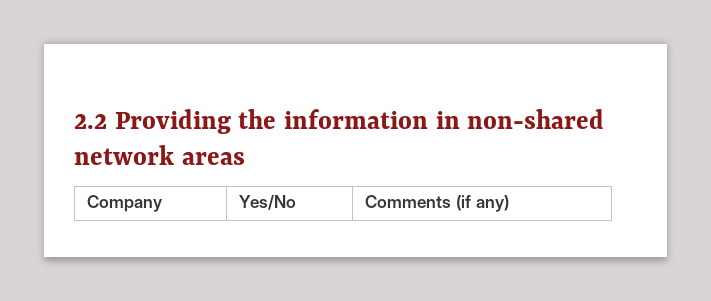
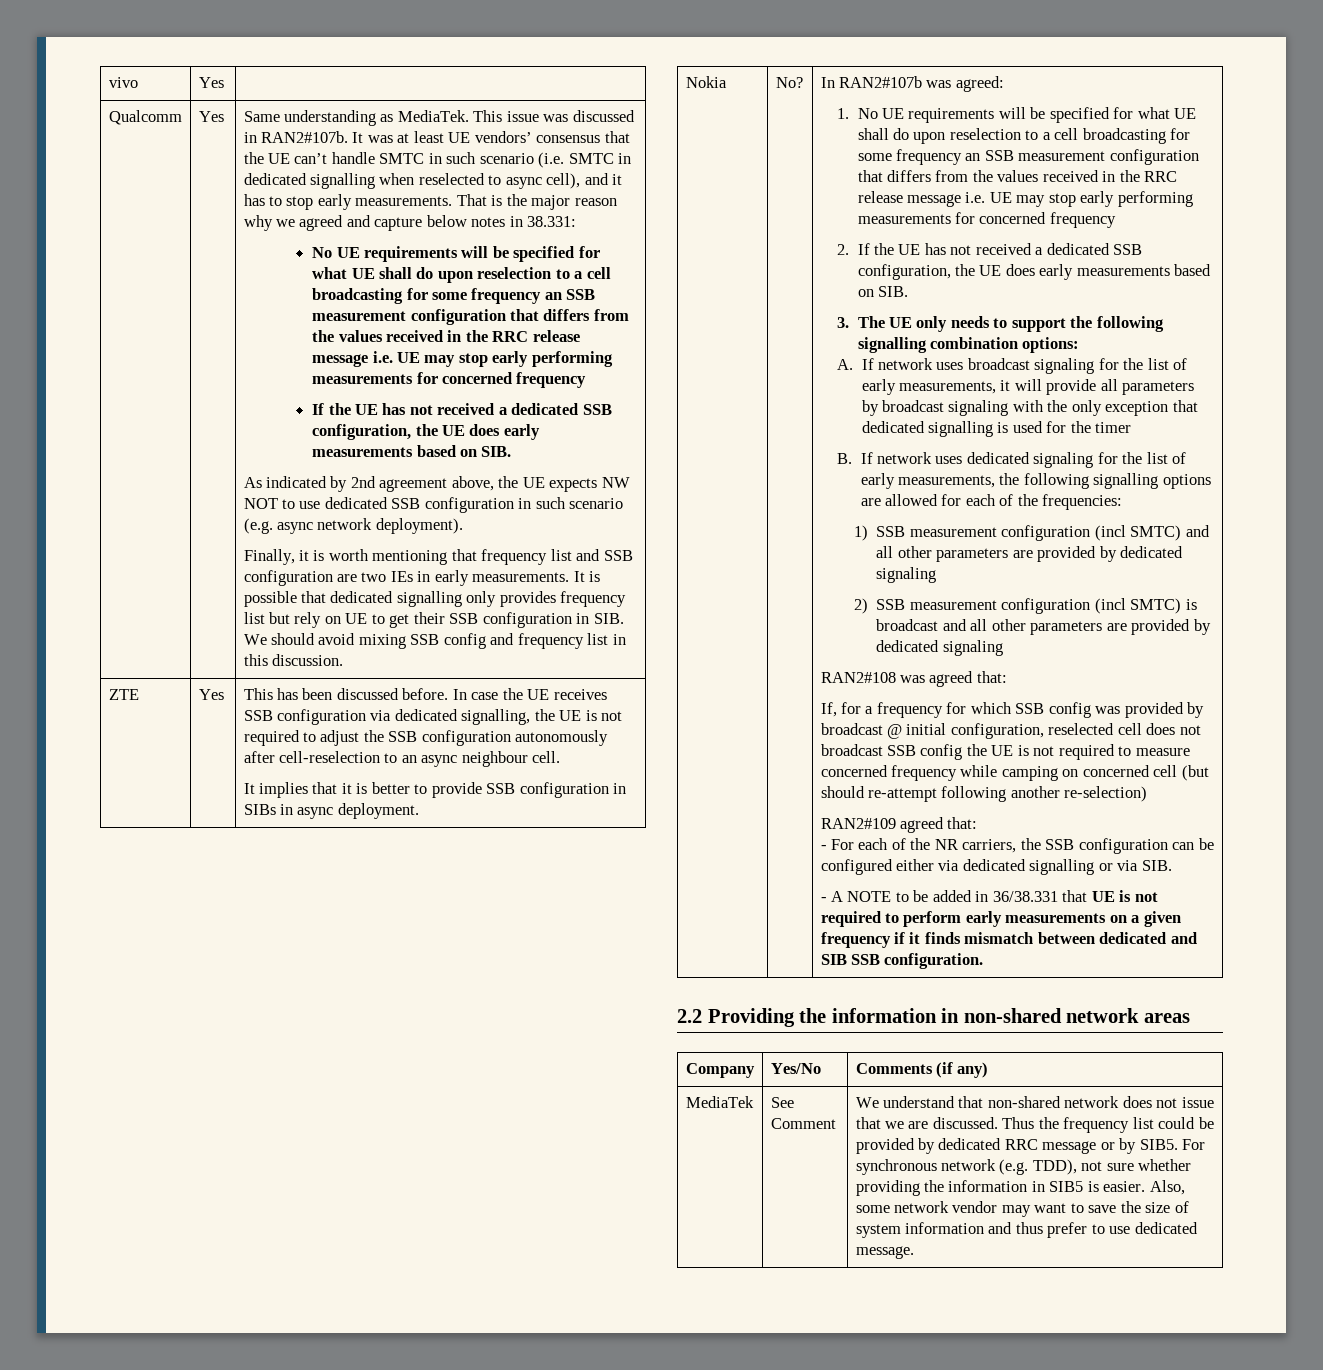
+ vivo | Yes |
+ Qualcomm | Yes | Same understanding as MediaTek. This issue was discussed in RAN2#107b. It was at least UE vendors’ consensus that the UE can’t handle SMTC in such scenario (i.e. SMTC in dedicated signalling when reselected to async cell), and it has to stop early measurements. That is the major reason why we agreed and capture below notes in 38.331:
+ No UE requirements will be specified for what UE shall do upon reselection to a cell broadcasting for some frequency an SSB measurement configuration that differs from the values received in the RRC release message i.e. UE may stop early performing measurements for concerned frequency
+ If the UE has not received a dedicated SSB configuration, the UE does early measurements based on SIB.
+ As indicated by 2nd agreement above, the UE expects NW NOT to use dedicated SSB configuration in such scenario (e.g. async network deployment).
+ Finally, it is worth mentioning that frequency list and SSB configuration are two IEs in early measurements. It is possible that dedicated signalling only provides frequency list but rely on UE to get their SSB configuration in SIB. We should avoid mixing SSB config and frequency list in this discussion.
+ ZTE | Yes | This has been discussed before. In case the UE receives SSB configuration via dedicated signalling, the UE is not required to adjust the SSB configuration autonomously after cell-reselection to an async neighbour cell.
+ It implies that it is better to provide SSB configuration in SIBs in async deployment.
+ Nokia | No? | In RAN2#107b was agreed:
+ 1. No UE requirements will be specified for what UE shall do upon reselection to a cell broadcasting for some frequency an SSB measurement configuration that differs from the values received in the RRC release message i.e. UE may stop early performing measurements for concerned frequency
+ 2. If the UE has not received a dedicated SSB configuration, the UE does early measurements based on SIB.
+ 3. The UE only needs to support the following signalling combination options:
+ A. If network uses broadcast signaling for the list of early measurements, it will provide all parameters by broadcast signaling with the only exception that dedicated signalling is used for the timer
+ B. If network uses dedicated signaling for the list of early measurements, the following signalling options are allowed for each of the frequencies:
+ 1) SSB measurement configuration (incl SMTC) and all other parameters are provided by dedicated signaling
+ 2) SSB measurement configuration (incl SMTC) is broadcast and all other parameters are provided by dedicated signaling
+ RAN2#108 was agreed that:
+ If, for a frequency for which SSB config was provided by broadcast @ initial configuration, reselected cell does not broadcast SSB config the UE is not required to measure concerned frequency while camping on concerned cell (but should re-attempt following another re-selection)
+ RAN2#109 agreed that:
+ - For each of the NR carriers, the SSB configuration can be configured either via dedicated signalling or via SIB.
+ - A NOTE to be added in 36/38.331 that UE is not required to perform early measurements on a given frequency if it finds mismatch between dedicated and SIB SSB configuration.
+ MediaTek | See Comment | We understand that non-shared network does not issue that we are discussed. Thus the frequency list could be provided by dedicated RRC message or by SIB5. For synchronous network (e.g. TDD), not sure whether providing the information in SIB5 is easier. Also, some network vendor may want to save the size of system information and thus prefer to use dedicated message.

